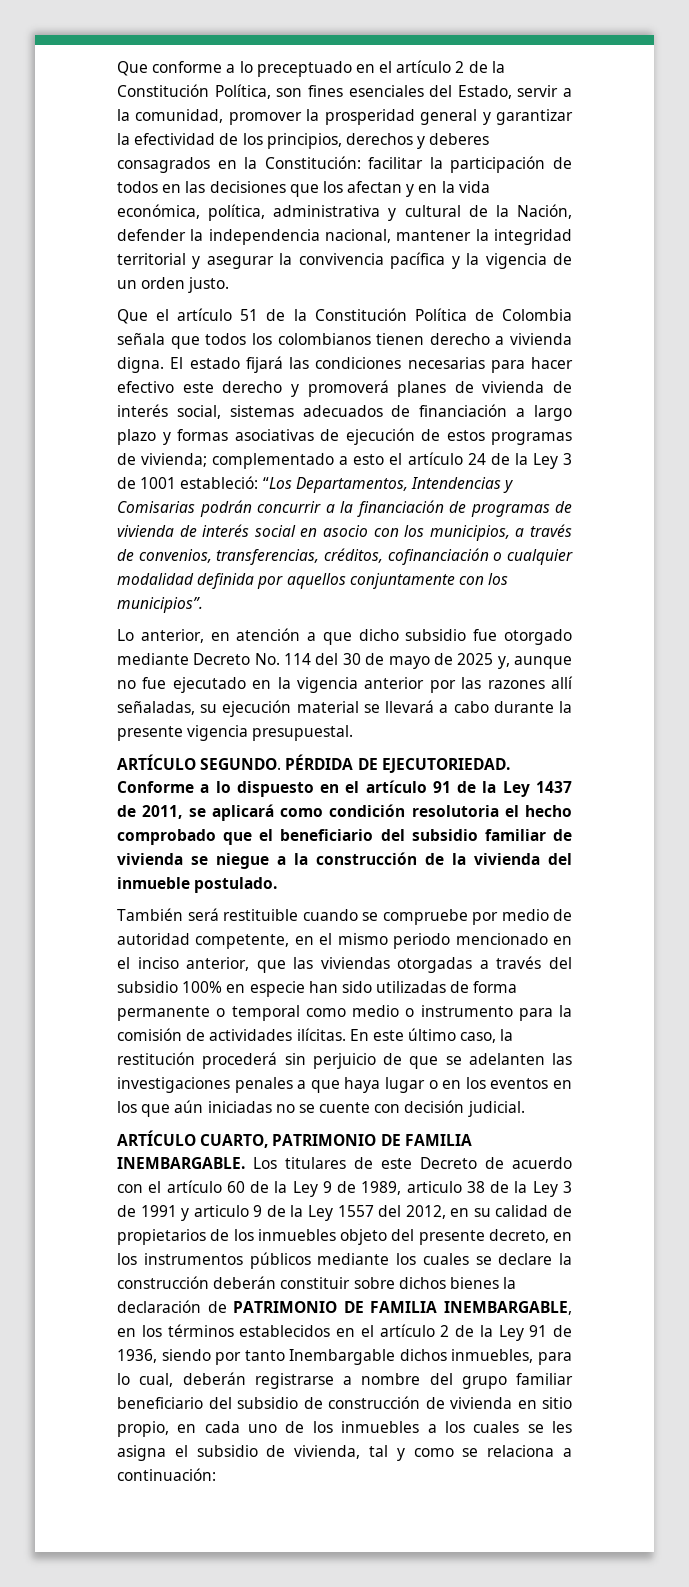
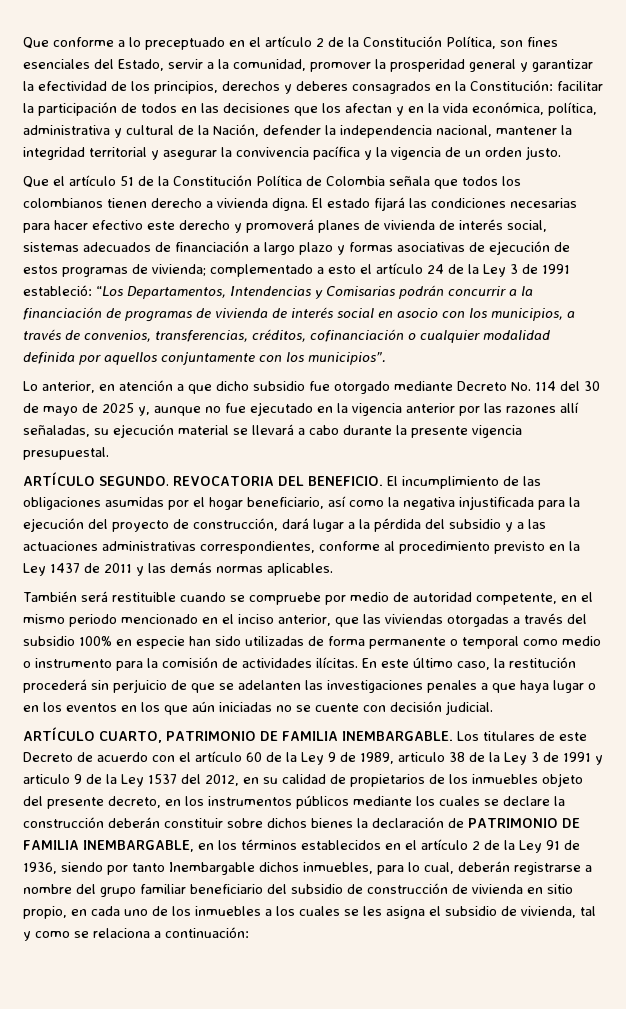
- complementado a esto el artículo 24 de la Ley 3 de 1001 estableció:
+ complementado a esto el artículo 24 de la Ley 3 de 1991 estableció:
- PÉRDIDA DE EJECUTORIEDAD. Conforme a lo dispuesto en el artículo 91 de la Ley 1437 de 2011, se aplicará como condición resolutoria el hecho comprobado que el beneficiario del subsidio familiar de vivienda se niegue a la construcción de la vivienda del inmueble postulado.
+ REVOCATORIA DEL BENEFICIO. El incumplimiento de las obligaciones asumidas por el hogar beneficiario, así como la negativa injustificada para la ejecución del proyecto de construcción, dará lugar a la pérdida del subsidio y a las actuaciones administrativas correspondientes, conforme al procedimiento previsto en la Ley 1437 de 2011 y las demás normas aplicables.
- Los titulares de este Decreto de acuerdo con el artículo 60 de la Ley 9 de 1989, articulo 38 de la Ley 3 de 1991 y articulo 9 de la Ley 1557 del 2012, en su calidad de propietarios de los inmuebles objeto del presente decreto, en los instrumentos públicos mediante los cuales se declare la construcción deberán constituir sobre dichos bienes la declaración de PATRIMONIO DE FAMILIA INEMBARGABLE, en los términos establecidos en el artículo 2 de la Ley 91 de 1936, siendo por tanto Inembargable dichos inmuebles, para lo cual, deberán registrarse a nombre del grupo familiar beneficiario del subsidio de construcción de vivienda en sitio propio, en cada uno de los inmuebles a los cuales se les asigna el subsidio de vivienda, tal y como se relaciona a continuación:
+ Los titulares de este Decreto de acuerdo con el artículo 60 de la Ley 9 de 1989, articulo 38 de la Ley 3 de 1991 y articulo 9 de la Ley 1537 del 2012, en su calidad de propietarios de los inmuebles objeto del presente decreto, en los instrumentos públicos mediante los cuales se declare la construcción deberán constituir sobre dichos bienes la declaración de PATRIMONIO DE FAMILIA INEMBARGABLE, en los términos establecidos en el artículo 2 de la Ley 91 de 1936, siendo por tanto Inembargable dichos inmuebles, para lo cual, deberán registrarse a nombre del grupo familiar beneficiario del subsidio de construcción de vivienda en sitio propio, en cada uno de los inmuebles a los cuales se les asigna el subsidio de vivienda, tal y como se relaciona a continuación:

